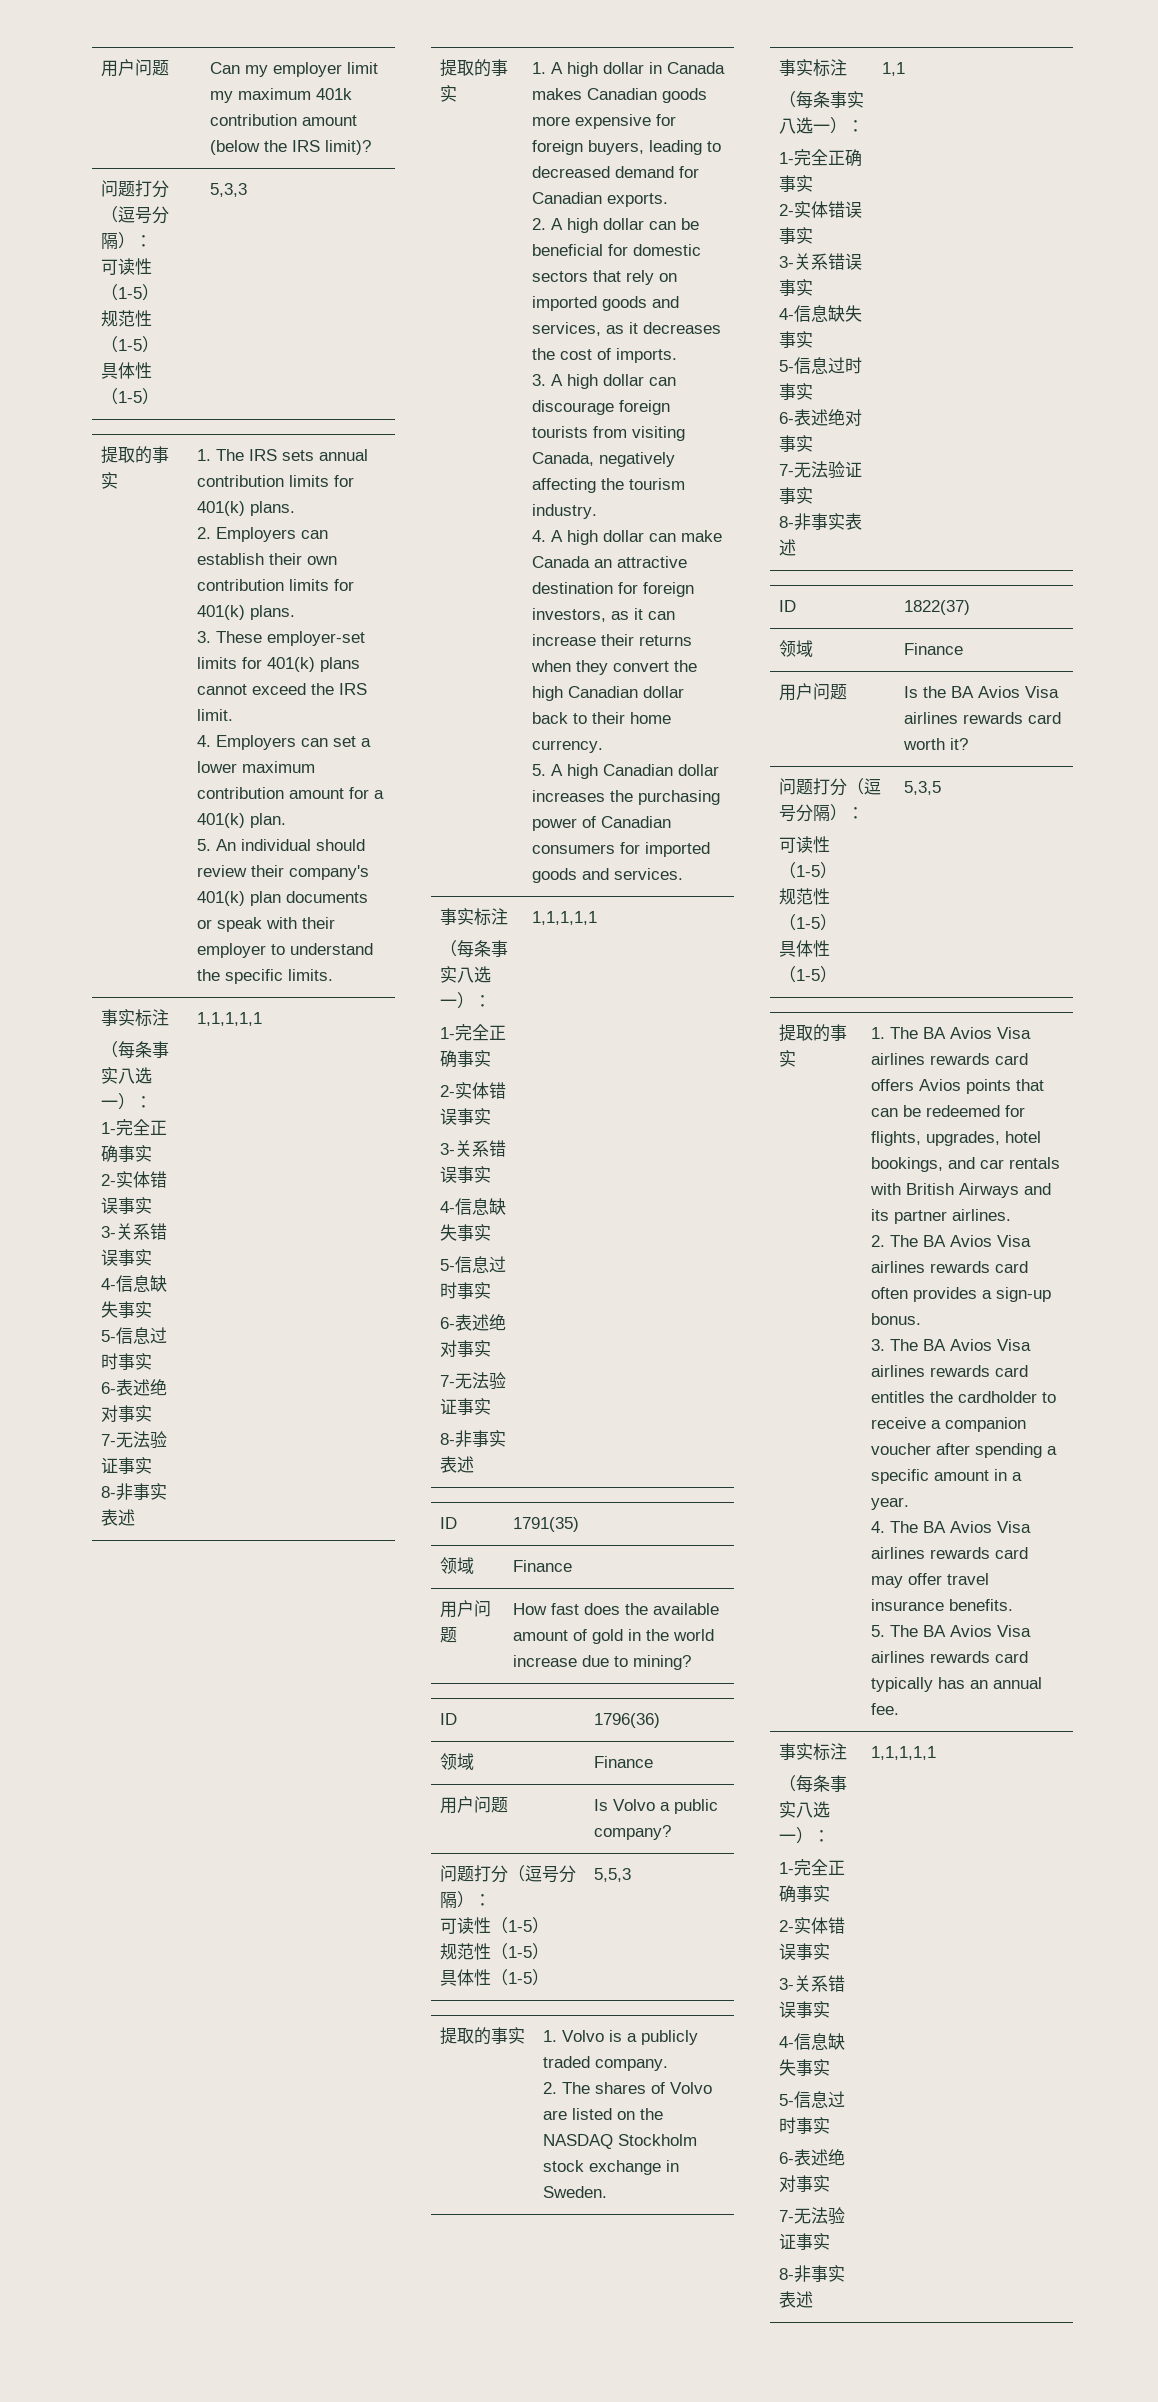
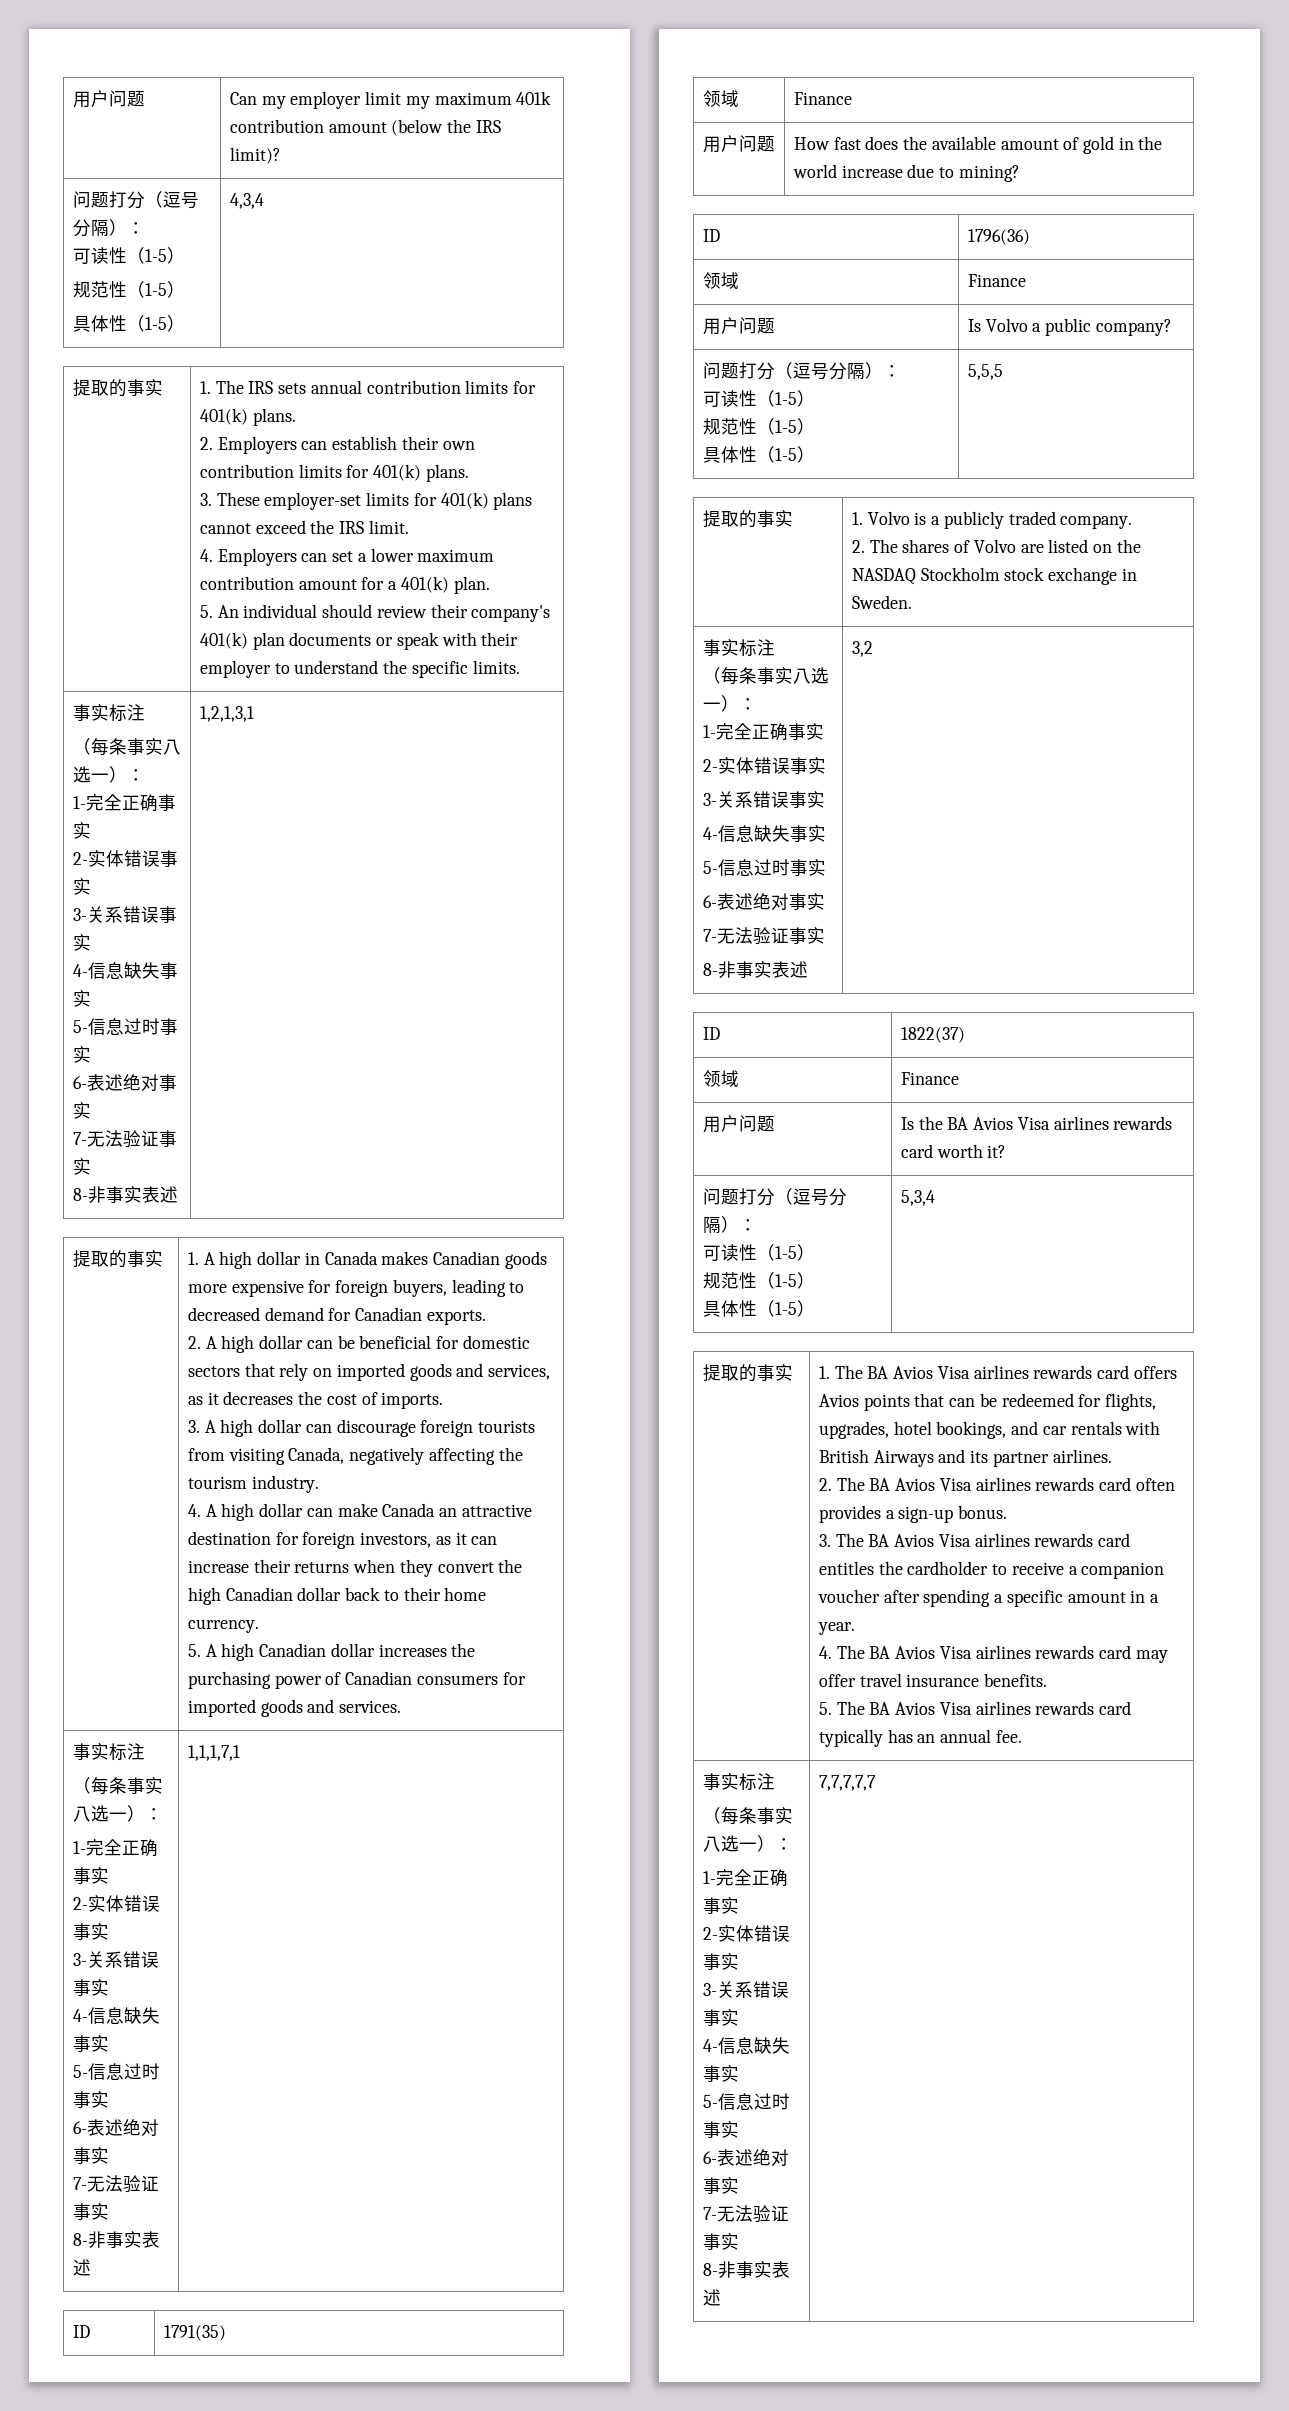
  用户问题 | Can my employer limit my maximum 401k contribution amount (below the IRS limit)?
  问题打分（逗号分隔）：
  可读性（1-5）
  规范性（1-5）
- 具体性（1-5） | 5,3,3
+ 具体性（1-5） | 4,3,4
  5. An individual should review their company's 401(k) plan documents or speak with their employer to understand the specific limits.
  事实标注
  （每条事实八选一）：
  1-完全正确事实
  2-实体错误事实
  3-关系错误事实
  4-信息缺失事实
  5-信息过时事实
  6-表述绝对事实
  7-无法验证事实
- 8-非事实表述 | 1,1,1,1,1
+ 8-非事实表述 | 1,2,1,3,1
  5. A high Canadian dollar increases the purchasing power of Canadian consumers for imported goods and services.
  事实标注
  （每条事实八选一）：
  1-完全正确事实
  2-实体错误事实
  3-关系错误事实
  4-信息缺失事实
  5-信息过时事实
  6-表述绝对事实
  7-无法验证事实
- 8-非事实表述 | 1,1,1,1,1
+ 8-非事实表述 | 1,1,1,7,1
  用户问题 | Is Volvo a public company?
  问题打分（逗号分隔）：
  可读性（1-5）
  规范性（1-5）
- 具体性（1-5） | 5,5,3
+ 具体性（1-5） | 5,5,5
  提取的事实 | 1. Volvo is a publicly traded company.
  2. The shares of Volvo are listed on the NASDAQ Stockholm stock exchange in Sweden.
  事实标注
  （每条事实八选一）：
  1-完全正确事实
  2-实体错误事实
  3-关系错误事实
  4-信息缺失事实
  5-信息过时事实
  6-表述绝对事实
  7-无法验证事实
- 8-非事实表述 | 1,1
+ 8-非事实表述 | 3,2
  用户问题 | Is the BA Avios Visa airlines rewards card worth it?
  问题打分（逗号分隔）：
  可读性（1-5）
  规范性（1-5）
- 具体性（1-5） | 5,3,5
+ 具体性（1-5） | 5,3,4
  5. The BA Avios Visa airlines rewards card typically has an annual fee.
  事实标注
  （每条事实八选一）：
  1-完全正确事实
  2-实体错误事实
  3-关系错误事实
  4-信息缺失事实
  5-信息过时事实
  6-表述绝对事实
  7-无法验证事实
- 8-非事实表述 | 1,1,1,1,1
+ 8-非事实表述 | 7,7,7,7,7

